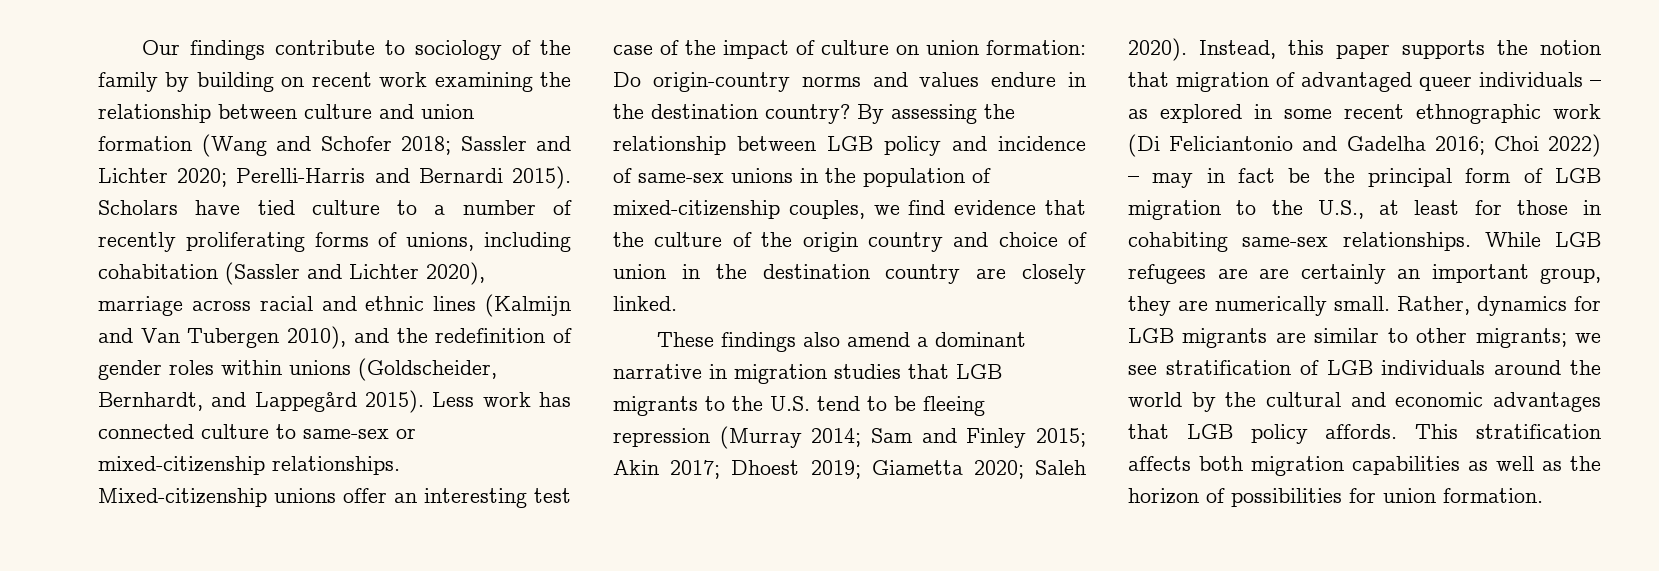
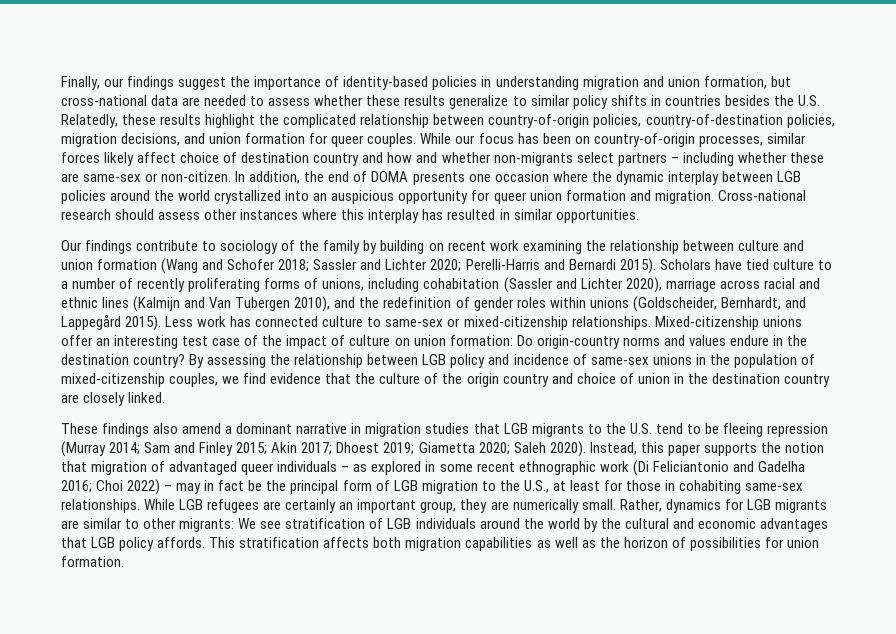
+ Finally, our findings suggest the importance of identity-based policies in understanding migration and union formation, but cross-national data are needed to assess whether these results generalize to similar policy shifts in countries besides the U.S. Relatedly, these results highlight the complicated relationship between country-of-origin policies, country-of-destination policies, migration decisions, and union formation for queer couples. While our focus has been on country-of-origin processes, similar forces likely affect choice of destination country and how and whether non-migrants select partners – including whether these are same-sex or non-citizen. In addition, the end of DOMA presents one occasion where the dynamic interplay between LGB policies around the world crystallized into an auspicious opportunity for queer union formation and migration. Cross-national research should assess other instances where this interplay has resulted in similar opportunities.
- While LGB refugees are are certainly an important group, they are numerically small.
+ While LGB refugees are certainly an important group, they are numerically small.
- Rather, dynamics for LGB migrants are similar to other migrants; we see stratification of LGB individuals around the world by the cultural and economic advantages that LGB policy affords.
+ Rather, dynamics for LGB migrants are similar to other migrants: We see stratification of LGB individuals around the world by the cultural and economic advantages that LGB policy affords.

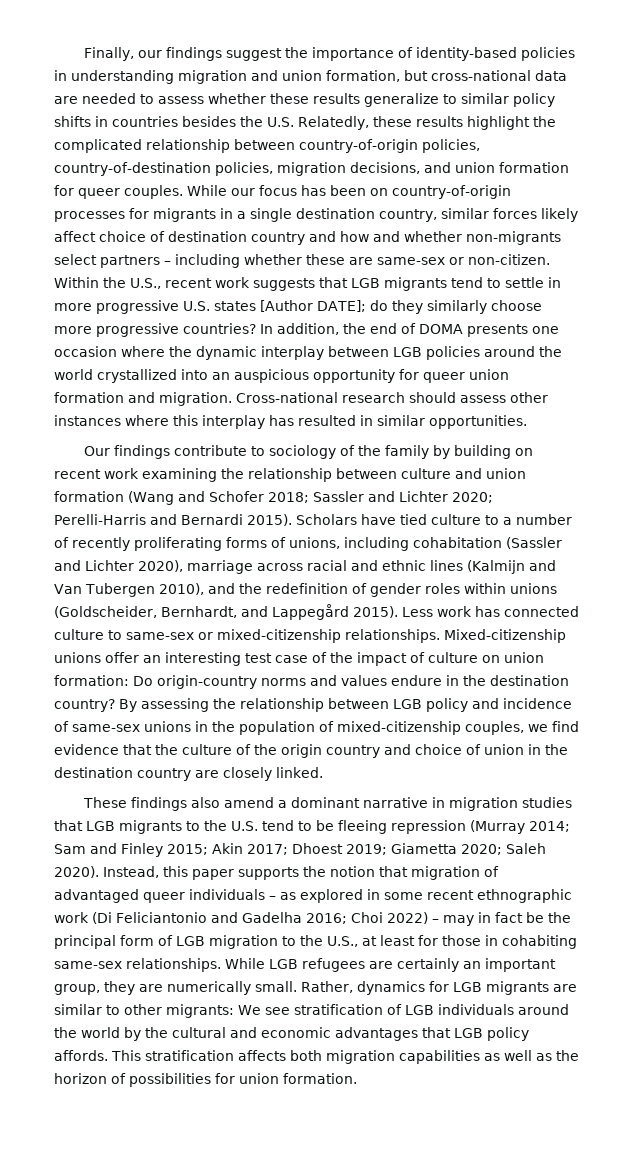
- While our focus has been on country-of-origin processes, similar forces likely affect choice of destination country and how and whether non-migrants select partners – including whether these are same-sex or non-citizen.
+ While our focus has been on country-of-origin processes for migrants in a single destination country, similar forces likely affect choice of destination country and how and whether non-migrants select partners – including whether these are same-sex or non-citizen.
+ Within the U.S., recent work suggests that LGB migrants tend to settle in more progressive U.S. states [Author DATE]; do they similarly choose more progressive countries?

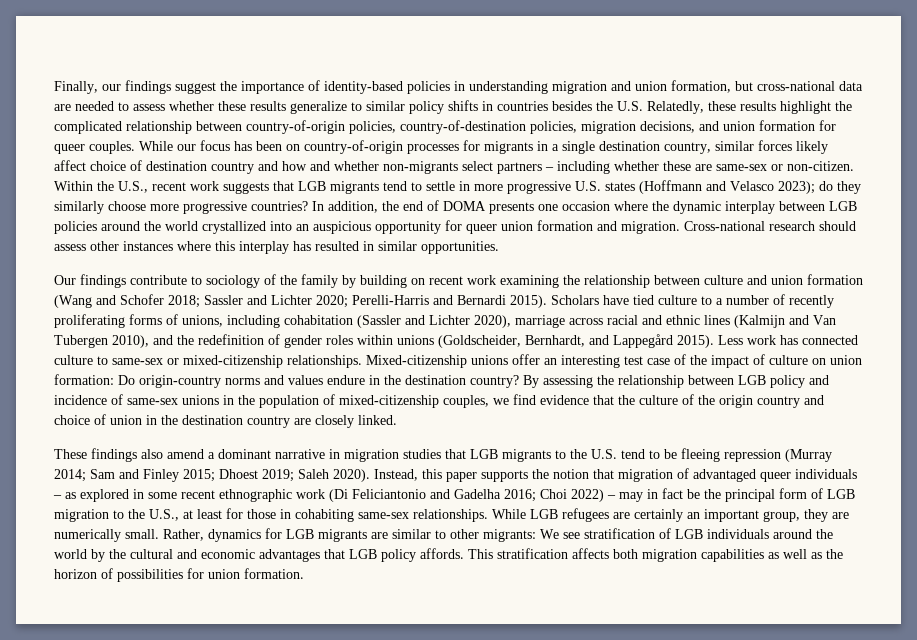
- Within the U.S., recent work suggests that LGB migrants tend to settle in more progressive U.S. states [Author DATE]; do they similarly choose more progressive countries?
+ Within the U.S., recent work suggests that LGB migrants tend to settle in more progressive U.S. states (Hoffmann and Velasco 2023); do they similarly choose more progressive countries?
- These findings also amend a dominant narrative in migration studies that LGB migrants to the U.S. tend to be fleeing repression (Murray 2014; Sam and Finley 2015; Akin 2017; Dhoest 2019; Giametta 2020; Saleh 2020).
+ These findings also amend a dominant narrative in migration studies that LGB migrants to the U.S. tend to be fleeing repression (Murray 2014; Sam and Finley 2015; Dhoest 2019; Saleh 2020).

